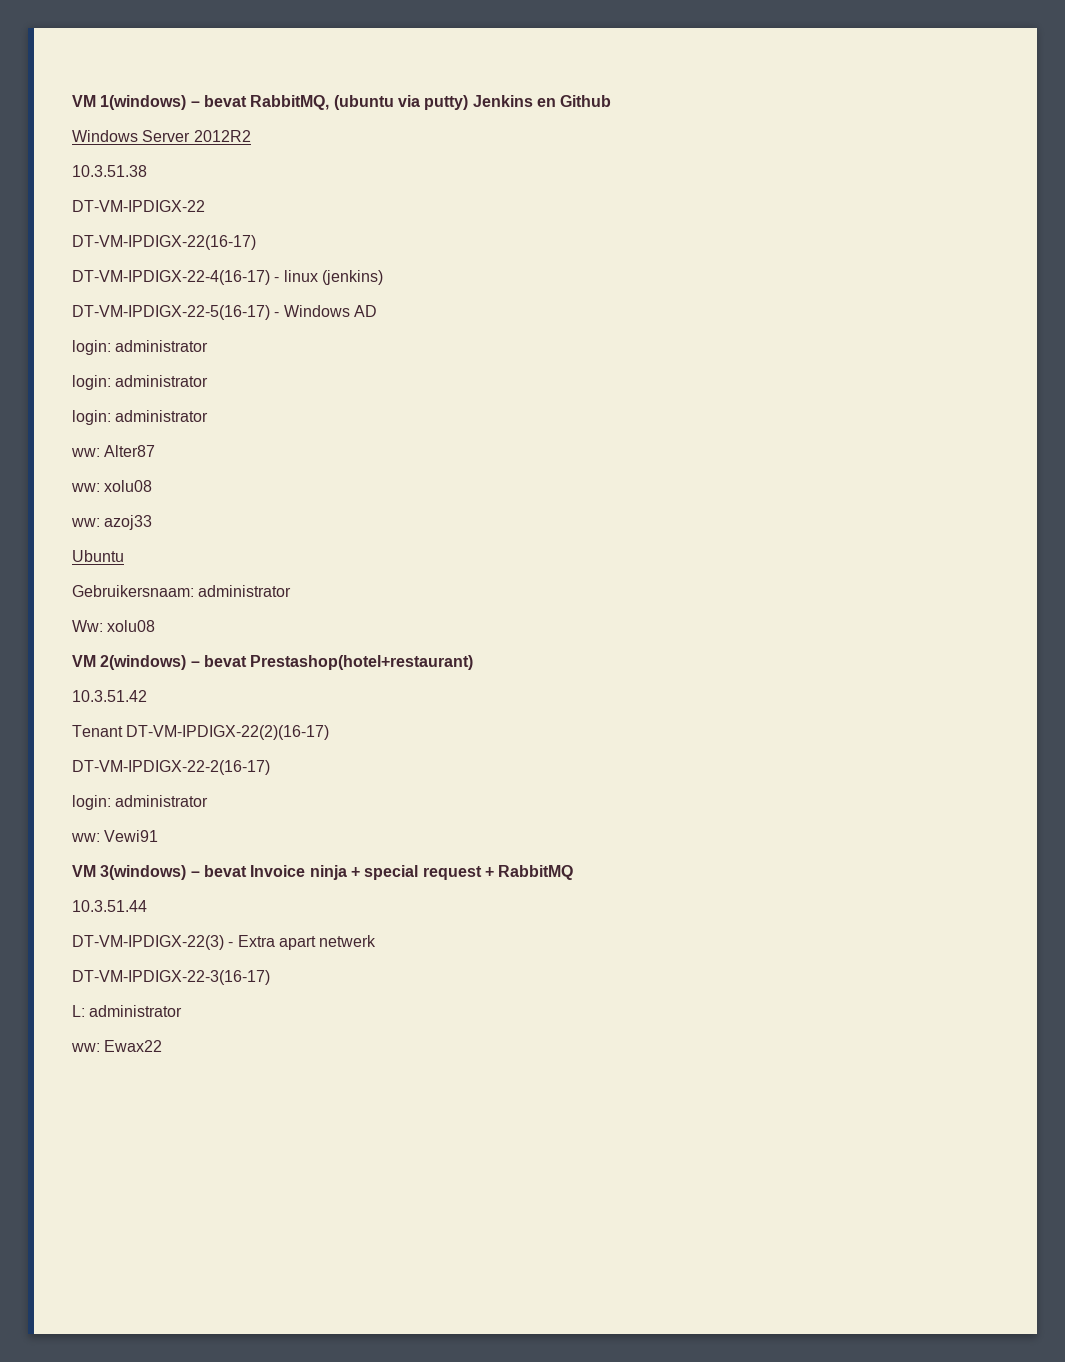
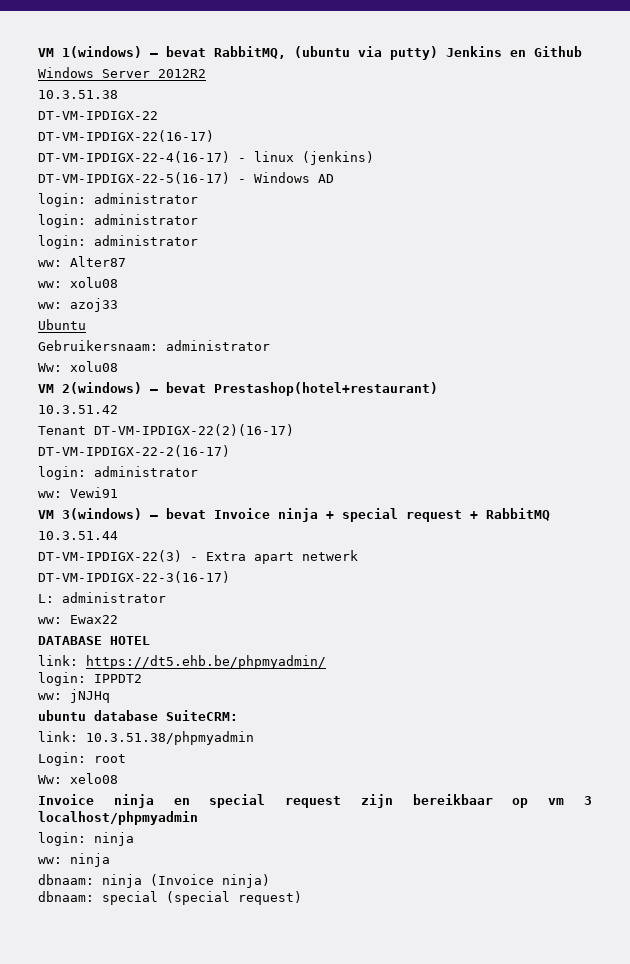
+ DATABASE HOTEL
+ link: https://dt5.ehb.be/phpmyadmin/
+ login: IPPDT2
+ ww: jNJHq
+ ubuntu database SuiteCRM:
+ link: 10.3.51.38/phpmyadmin
+ Login: root
+ Ww: xelo08
+ Invoice ninja en special request zijn bereikbaar op vm 3 localhost/phpmyadmin
+ login: ninja
+ ww: ninja
+ dbnaam: ninja (Invoice ninja)
+ dbnaam: special (special request)

